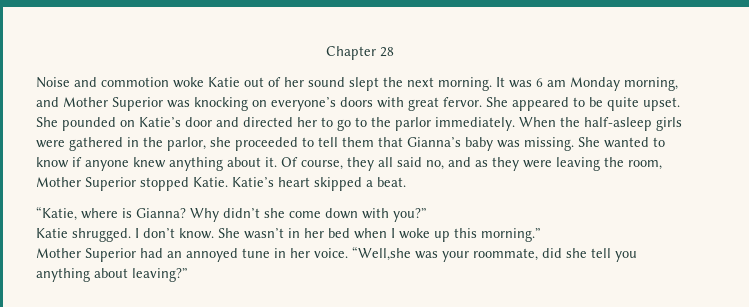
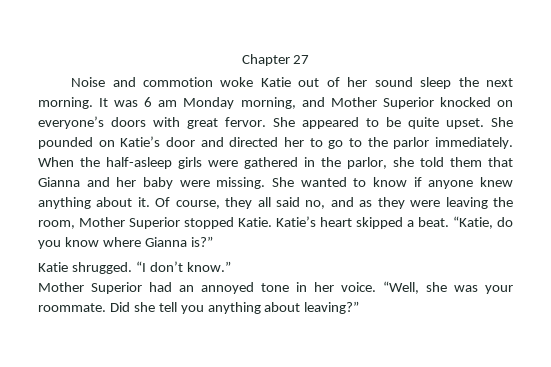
- Chapter 28
+ Chapter 27
- Noise and commotion woke Katie out of her sound slept the next morning.
+ Noise and commotion woke Katie out of her sound sleep the next morning.
- It was 6 am Monday morning, and Mother Superior was knocking on everyone’s doors with great fervor.
+ It was 6 am Monday morning, and Mother Superior knocked on everyone’s doors with great fervor.
- When the half-asleep girls were gathered in the parlor, she proceeded to tell them that Gianna’s baby was missing.
+ When the half-asleep girls were gathered in the parlor, she told them that Gianna and her baby were missing.
- Katie’s heart skipped a beat.
- “Katie, where is Gianna? Why didn’t she come down with you?”
- Katie shrugged. I don’t know. She wasn’t in her bed when I woke up this morning.”
+ Katie’s heart skipped a beat. “Katie, do you know where Gianna is?”
+ Katie shrugged. “I don’t know.”
- Mother Superior had an annoyed tune in her voice.
+ Mother Superior had an annoyed tone in her voice.
- “Well,she was your roommate, did she tell you anything about leaving?”
+ “Well, she was your roommate. Did she tell you anything about leaving?”

